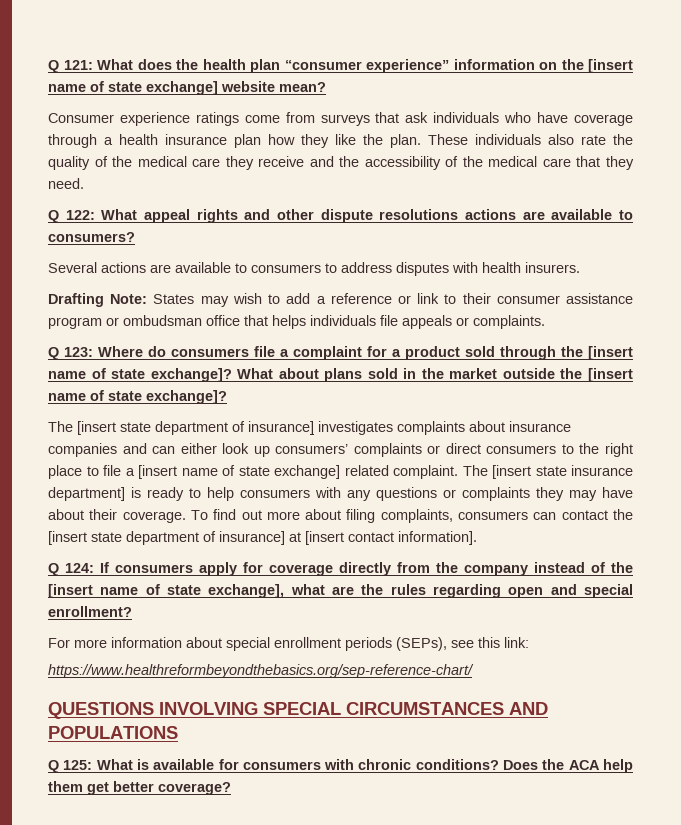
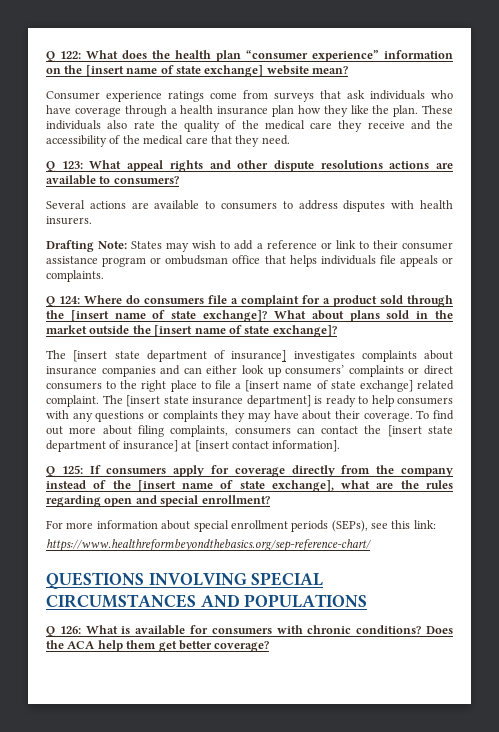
- Q 121: What does the health plan “consumer experience” information on the [insert name of state exchange] website mean?
+ Q 122: What does the health plan “consumer experience” information on the [insert name of state exchange] website mean?
- Q 122: What appeal rights and other dispute resolutions actions are available to consumers?
+ Q 123: What appeal rights and other dispute resolutions actions are available to consumers?
- Q 123: Where do consumers file a complaint for a product sold through the [insert name of state exchange]?
+ Q 124: Where do consumers file a complaint for a product sold through the [insert name of state exchange]?
- Q 124: If consumers apply for coverage directly from the company instead of the [insert name of state exchange], what are the rules regarding open and special enrollment?
+ Q 125: If consumers apply for coverage directly from the company instead of the [insert name of state exchange], what are the rules regarding open and special enrollment?
- Q 125: What is available for consumers with chronic conditions?
+ Q 126: What is available for consumers with chronic conditions?

